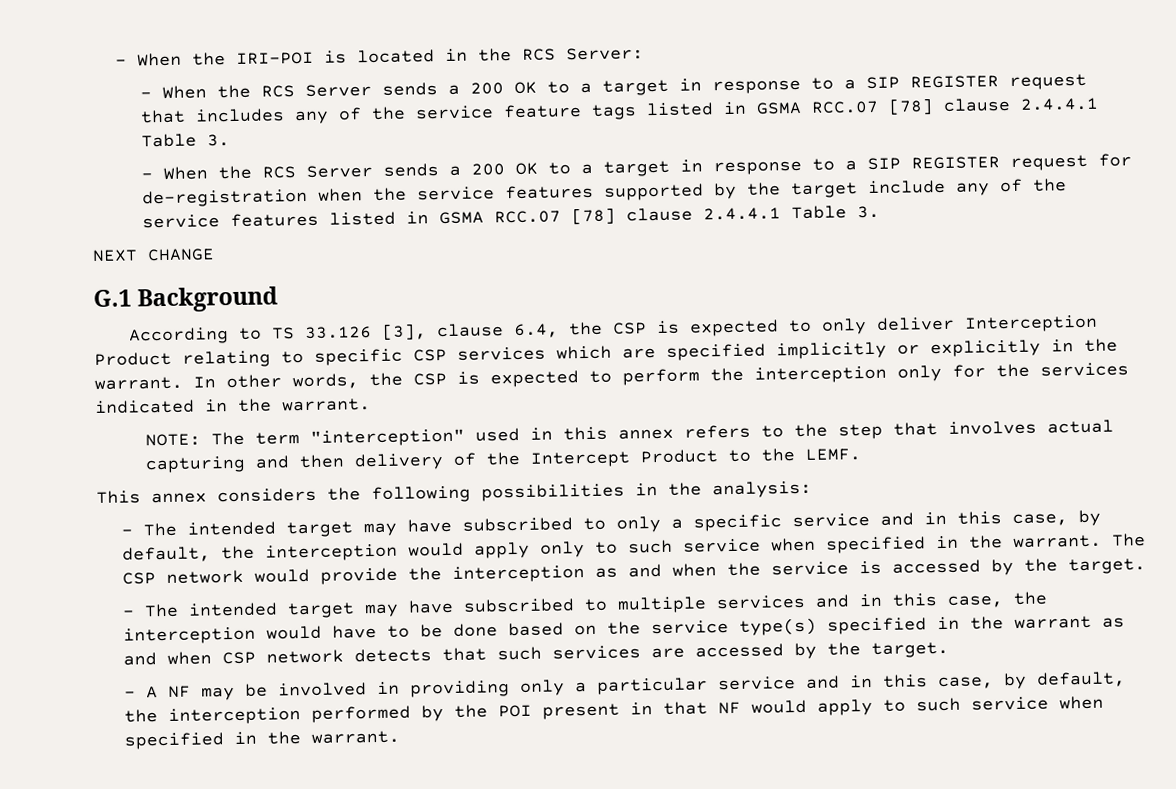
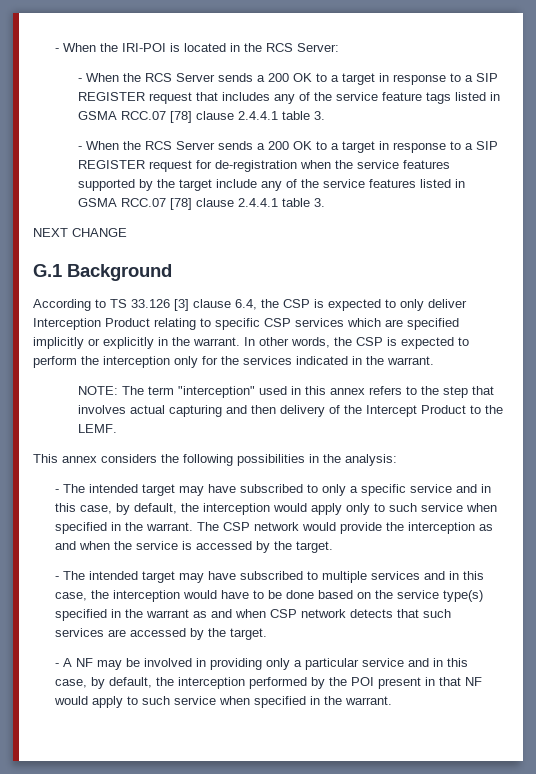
- - When the RCS Server sends a 200 OK to a target in response to a SIP REGISTER request that includes any of the service feature tags listed in GSMA RCC.07 [78] clause 2.4.4.1 Table 3.
+ - When the RCS Server sends a 200 OK to a target in response to a SIP REGISTER request that includes any of the service feature tags listed in GSMA RCC.07 [78] clause 2.4.4.1 table 3.
- - When the RCS Server sends a 200 OK to a target in response to a SIP REGISTER request for de-registration when the service features supported by the target include any of the service features listed in GSMA RCC.07 [78] clause 2.4.4.1 Table 3.
+ - When the RCS Server sends a 200 OK to a target in response to a SIP REGISTER request for de-registration when the service features supported by the target include any of the service features listed in GSMA RCC.07 [78] clause 2.4.4.1 table 3.
- According to TS 33.126 [3], clause 6.4, the CSP is expected to only deliver Interception Product relating to specific CSP services which are specified implicitly or explicitly in the warrant.
+ According to TS 33.126 [3] clause 6.4, the CSP is expected to only deliver Interception Product relating to specific CSP services which are specified implicitly or explicitly in the warrant.

